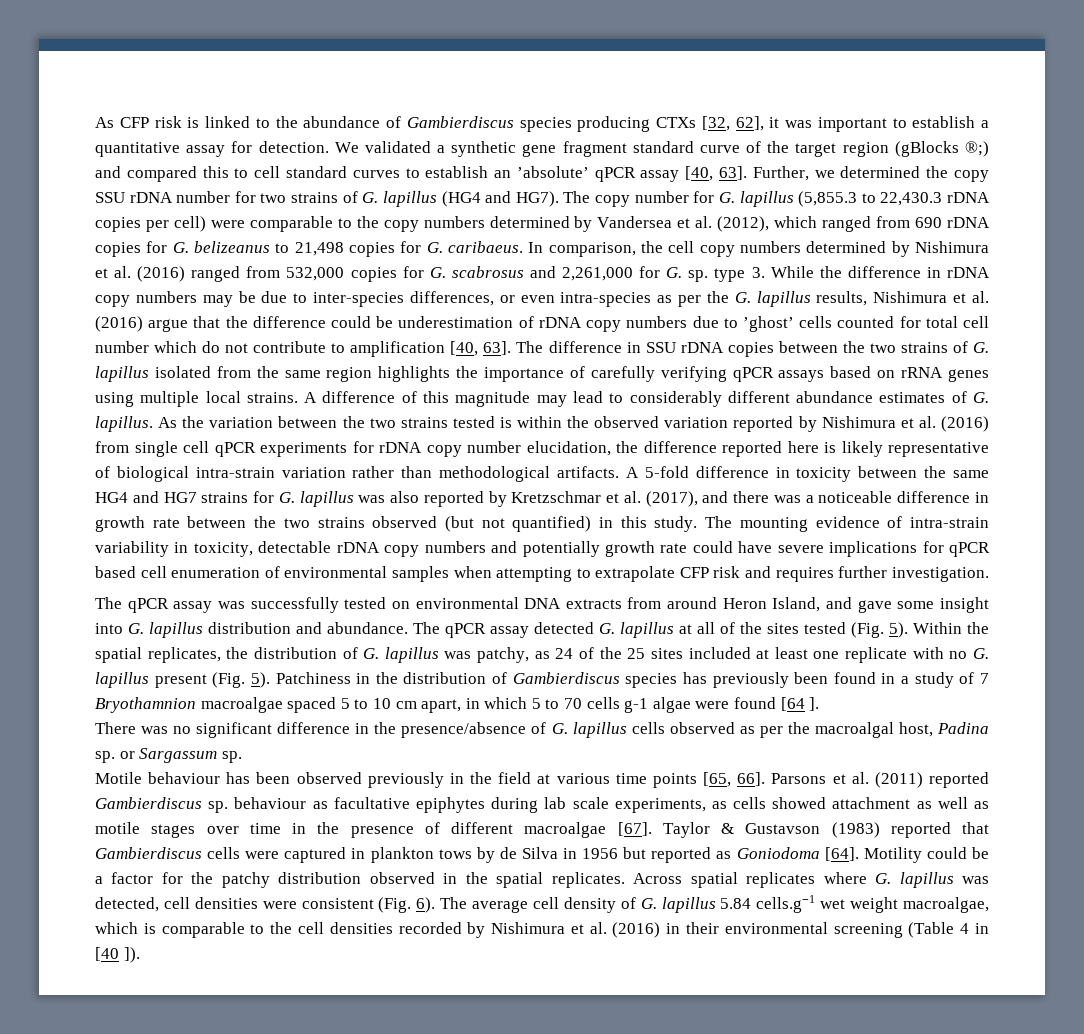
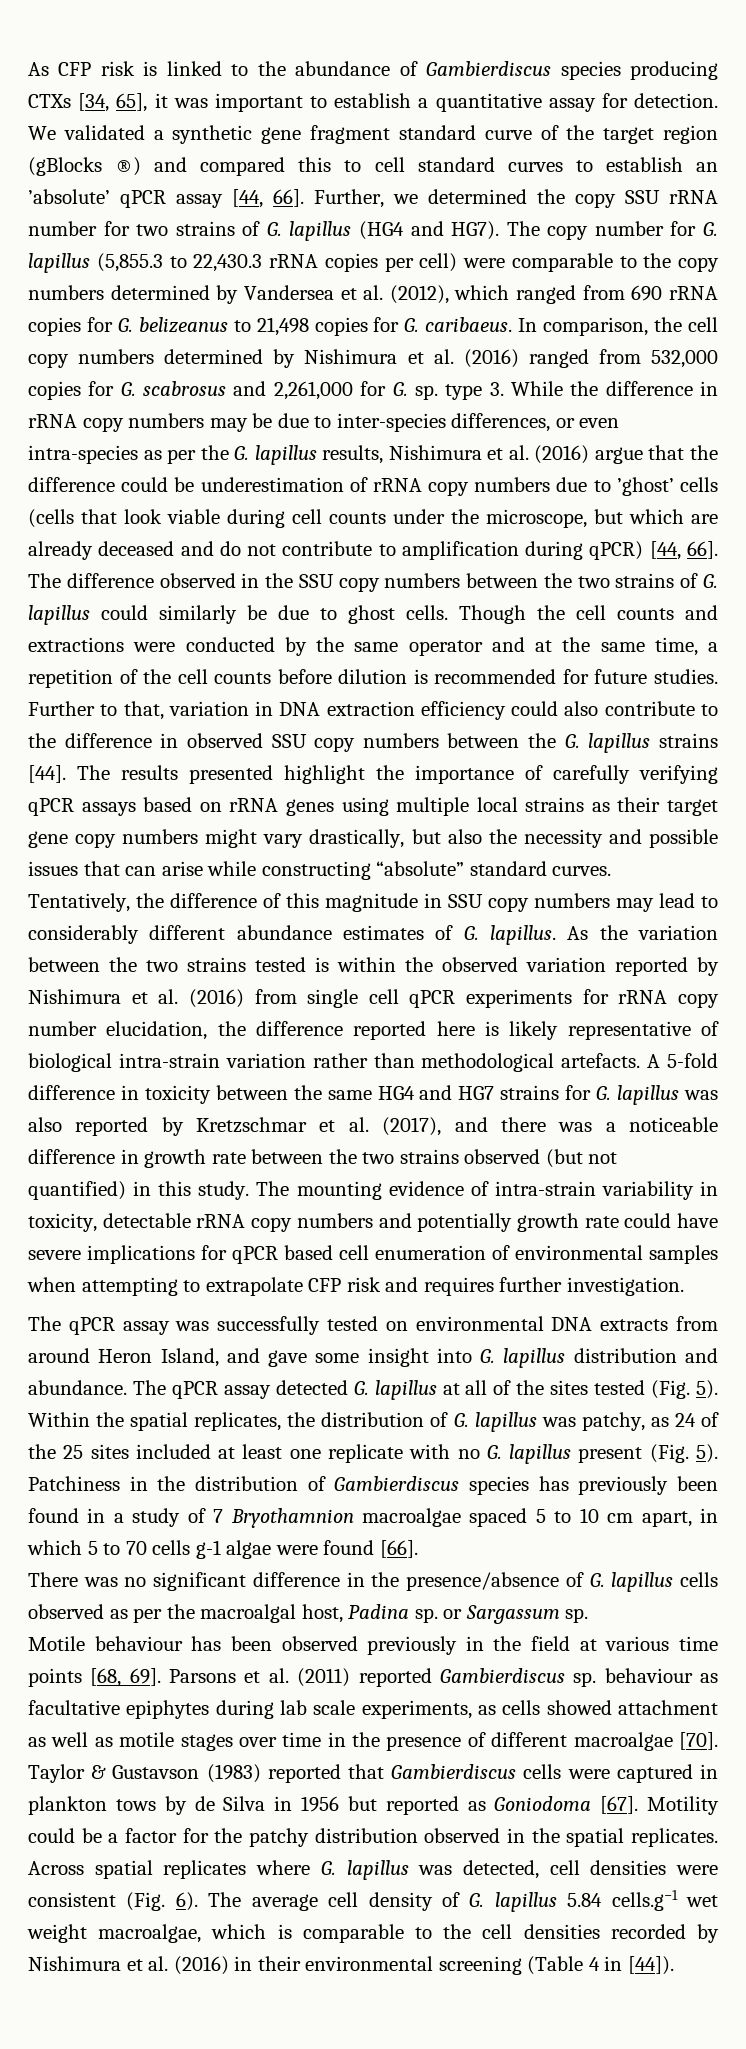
- As CFP risk is linked to the abundance of Gambierdiscus species producing CTXs [32, 62], it was important to establish a quantitative assay for detection.
+ As CFP risk is linked to the abundance of Gambierdiscus species producing CTXs [34, 65], it was important to establish a quantitative assay for detection.
- We validated a synthetic gene fragment standard curve of the target region (gBlocks ®;) and compared this to cell standard curves to establish an ’absolute’ qPCR assay [40, 63].
+ We validated a synthetic gene fragment standard curve of the target region (gBlocks ®) and compared this to cell standard curves to establish an ’absolute’ qPCR assay [44, 66].
- Further, we determined the copy SSU rDNA number for two strains of G. lapillus (HG4 and HG7).
+ Further, we determined the copy SSU rRNA number for two strains of G. lapillus (HG4 and HG7).
- The copy number for G. lapillus (5,855.3 to 22,430.3 rDNA copies per cell) were comparable to the copy numbers determined by Vandersea et al. (2012), which ranged from 690 rDNA copies for G. belizeanus to 21,498 copies for G. caribaeus.
+ The copy number for G. lapillus (5,855.3 to 22,430.3 rRNA copies per cell) were comparable to the copy numbers determined by Vandersea et al. (2012), which ranged from 690 rRNA copies for G. belizeanus to 21,498 copies for G. caribaeus.
- In comparison, the cell copy numbers determined by Nishimura et al. (2016) ranged from 532,000 copies for G. scabrosus and 2,261,000 for G. sp. type 3. While the difference in rDNA copy numbers may be due to inter-species differences, or even intra-species as per the G. lapillus results, Nishimura et al. (2016) argue that the difference could be underestimation of rDNA copy numbers due to ’ghost’ cells counted for total cell number which do not contribute to amplification [40, 63]. The difference in SSU rDNA copies between the two strains of G. lapillus isolated from the same region highlights the importance of carefully verifying qPCR assays based on rRNA genes using multiple local strains. A difference of this magnitude may lead to considerably different abundance estimates of G. lapillus.
+ In comparison, the cell copy numbers determined by Nishimura et al. (2016) ranged from 532,000 copies for G. scabrosus and 2,261,000 for G. sp. type 3. While the difference in rRNA copy numbers may be due to inter-species differences, or even intra-species as per the G. lapillus results, Nishimura et al. (2016) argue that the difference could be underestimation of rRNA copy numbers due to ’ghost’ cells (cells that look viable during cell counts under the microscope, but which are already deceased and do not contribute to amplification during qPCR) [44, 66]. The difference observed in the SSU copy numbers between the two strains of G. lapillus could similarly be due to ghost cells. Though the cell counts and extractions were conducted by the same operator and at the same time, a repetition of the cell counts before dilution is recommended for future studies. Further to that, variation in DNA extraction efficiency could also contribute to the difference in observed SSU copy numbers between the G. lapillus strains [44]. The results presented highlight the importance of carefully verifying qPCR assays based on rRNA genes using multiple local strains as their target gene copy numbers might vary drastically, but also the necessity and possible issues that can arise while constructing “absolute” standard curves. Tentatively, the difference of this magnitude in SSU copy numbers may lead to considerably different abundance estimates of G. lapillus.
- As the variation between the two strains tested is within the observed variation reported by Nishimura et al. (2016) from single cell qPCR experiments for rDNA copy number elucidation, the difference reported here is likely representative of biological intra-strain variation rather than methodological artifacts.
+ As the variation between the two strains tested is within the observed variation reported by Nishimura et al. (2016) from single cell qPCR experiments for rRNA copy number elucidation, the difference reported here is likely representative of biological intra-strain variation rather than methodological artefacts.
- The mounting evidence of intra-strain variability in toxicity, detectable rDNA copy numbers and potentially growth rate could have severe implications for qPCR based cell enumeration of environmental samples when attempting to extrapolate CFP risk and requires further investigation.
+ The mounting evidence of intra-strain variability in toxicity, detectable rRNA copy numbers and potentially growth rate could have severe implications for qPCR based cell enumeration of environmental samples when attempting to extrapolate CFP risk and requires further investigation.
- Patchiness in the distribution of Gambierdiscus species has previously been found in a study of 7 Bryothamnion macroalgae spaced 5 to 10 cm apart, in which 5 to 70 cells g-1 algae were found [64 ].
+ Patchiness in the distribution of Gambierdiscus species has previously been found in a study of 7 Bryothamnion macroalgae spaced 5 to 10 cm apart, in which 5 to 70 cells g-1 algae were found [66].
- Motile behaviour has been observed previously in the field at various time points [65, 66].
+ Motile behaviour has been observed previously in the field at various time points [68, 69].
- Parsons et al. (2011) reported Gambierdiscus sp. behaviour as facultative epiphytes during lab scale experiments, as cells showed attachment as well as motile stages over time in the presence of different macroalgae [67].
+ Parsons et al. (2011) reported Gambierdiscus sp. behaviour as facultative epiphytes during lab scale experiments, as cells showed attachment as well as motile stages over time in the presence of different macroalgae [70].
- Taylor & Gustavson (1983) reported that Gambierdiscus cells were captured in plankton tows by de Silva in 1956 but reported as Goniodoma [64].
+ Taylor & Gustavson (1983) reported that Gambierdiscus cells were captured in plankton tows by de Silva in 1956 but reported as Goniodoma [67].
- The average cell density of G. lapillus 5.84 cells.g−1 wet weight macroalgae, which is comparable to the cell densities recorded by Nishimura et al. (2016) in their environmental screening (Table 4 in [40 ]).
+ The average cell density of G. lapillus 5.84 cells.g−1 wet weight macroalgae, which is comparable to the cell densities recorded by Nishimura et al. (2016) in their environmental screening (Table 4 in [44]).

